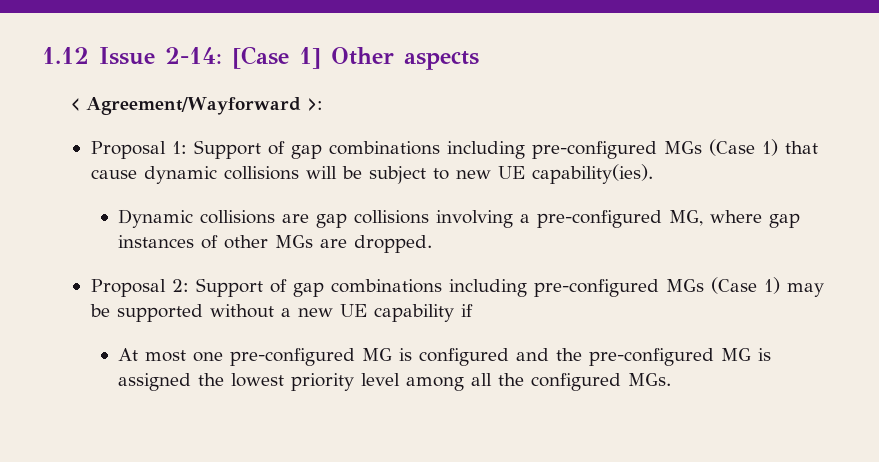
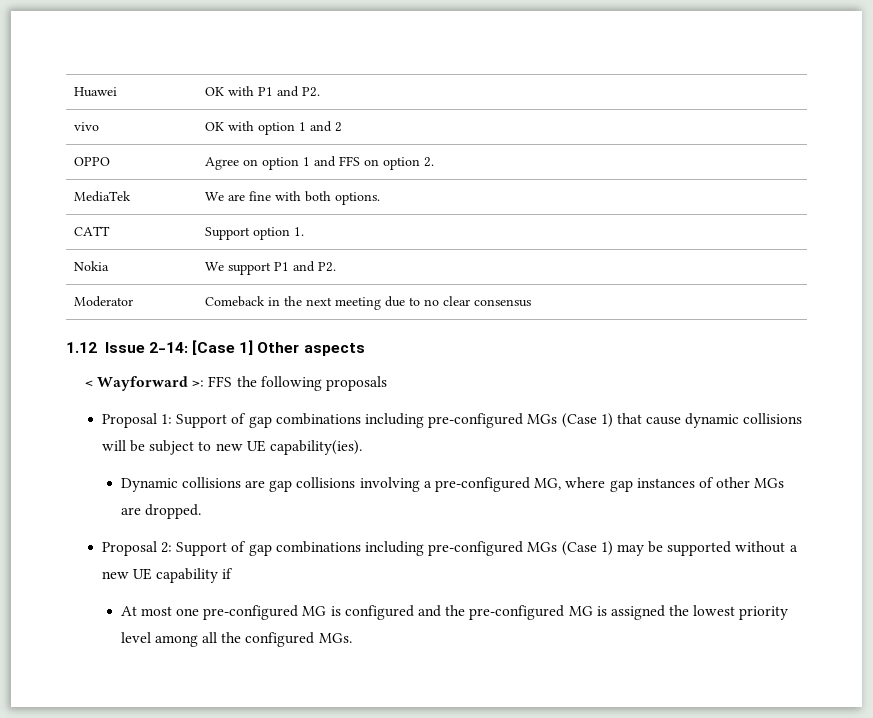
+ Huawei | OK with P1 and P2.
+ vivo | OK with option 1 and 2
+ OPPO | Agree on option 1 and FFS on option 2.
+ MediaTek | We are fine with both options.
+ CATT | Support option 1.
+ Nokia | We support P1 and P2.
+ Moderator | Comeback in the next meeting due to no clear consensus
- < Agreement/Wayforward >:
+ < Wayforward >: FFS the following proposals

